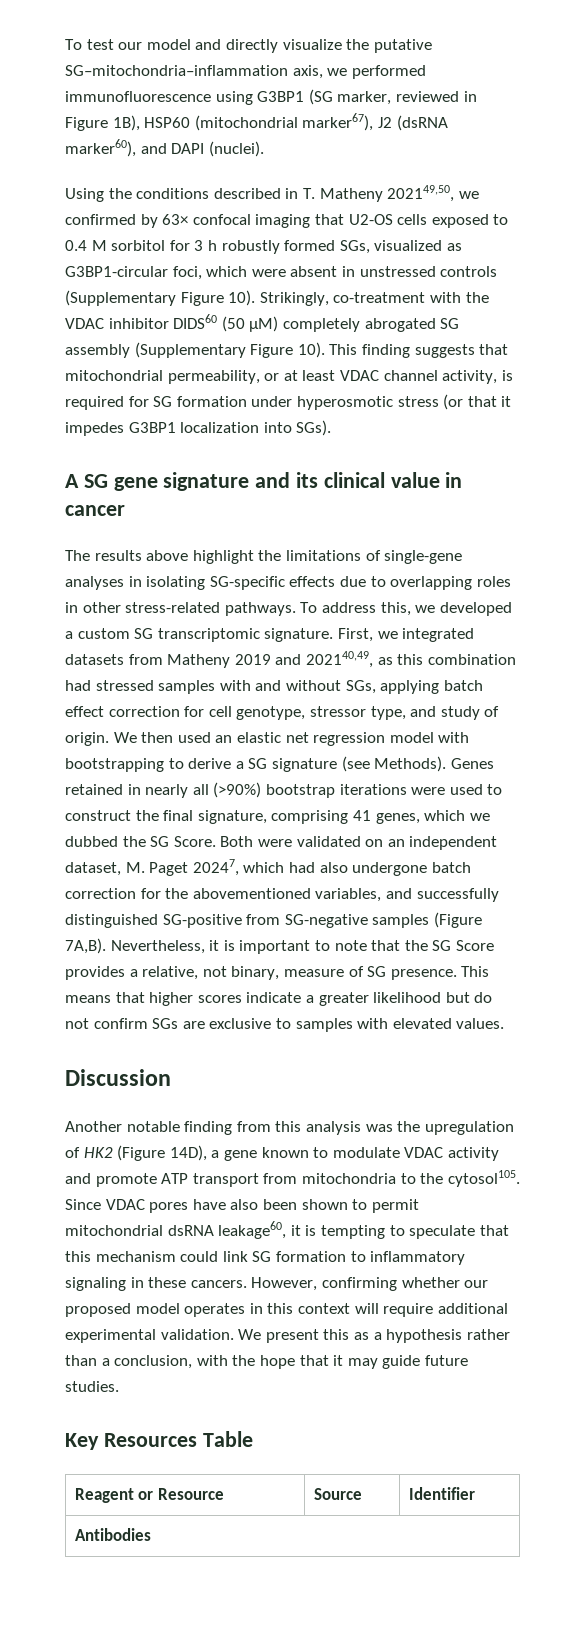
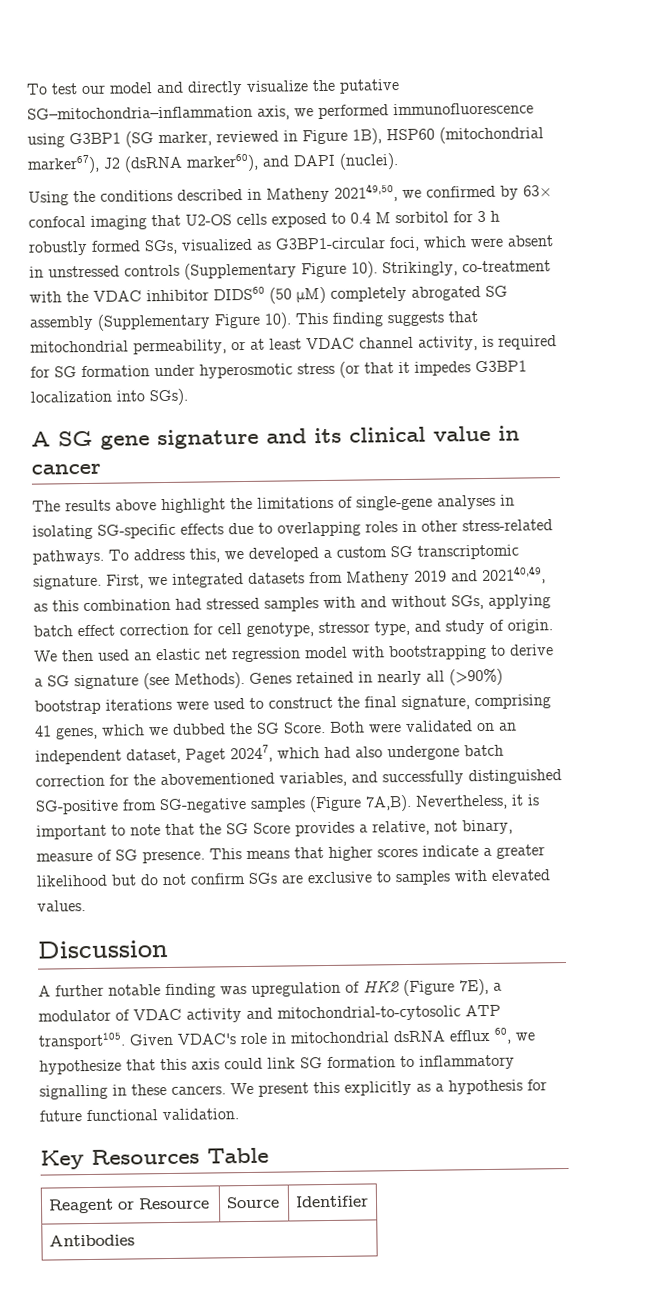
- Using the conditions described in T. Matheny 202149,50, we confirmed by 63× confocal imaging that U2-OS cells exposed to 0.4 M sorbitol for 3 h robustly formed SGs, visualized as G3BP1-circular foci, which were absent in unstressed controls (Supplementary Figure 10).
+ Using the conditions described in Matheny 202149,50, we confirmed by 63× confocal imaging that U2-OS cells exposed to 0.4 M sorbitol for 3 h robustly formed SGs, visualized as G3BP1-circular foci, which were absent in unstressed controls (Supplementary Figure 10).
- Both were validated on an independent dataset, M. Paget 20247, which had also undergone batch correction for the abovementioned variables, and successfully distinguished SG-positive from SG-negative samples (Figure 7A,B).
+ Both were validated on an independent dataset, Paget 20247, which had also undergone batch correction for the abovementioned variables, and successfully distinguished SG-positive from SG-negative samples (Figure 7A,B).
- Another notable finding from this analysis was the upregulation of HK2 (Figure 14D), a gene known to modulate VDAC activity and promote ATP transport from mitochondria to the cytosol105. Since VDAC pores have also been shown to permit mitochondrial dsRNA leakage60, it is tempting to speculate that this mechanism could link SG formation to inflammatory signaling in these cancers.
+ A further notable finding was upregulation of HK2 (Figure 7E), a modulator of VDAC activity and mitochondrial-to-cytosolic ATP transport105. Given VDAC's role in mitochondrial dsRNA efflux 60, we hypothesize that this axis could link SG formation to inflammatory signalling in these cancers.
- However, confirming whether our proposed model operates in this context will require additional experimental validation.
- We present this as a hypothesis rather than a conclusion, with the hope that it may guide future studies.
+ We present this explicitly as a hypothesis for future functional validation.

